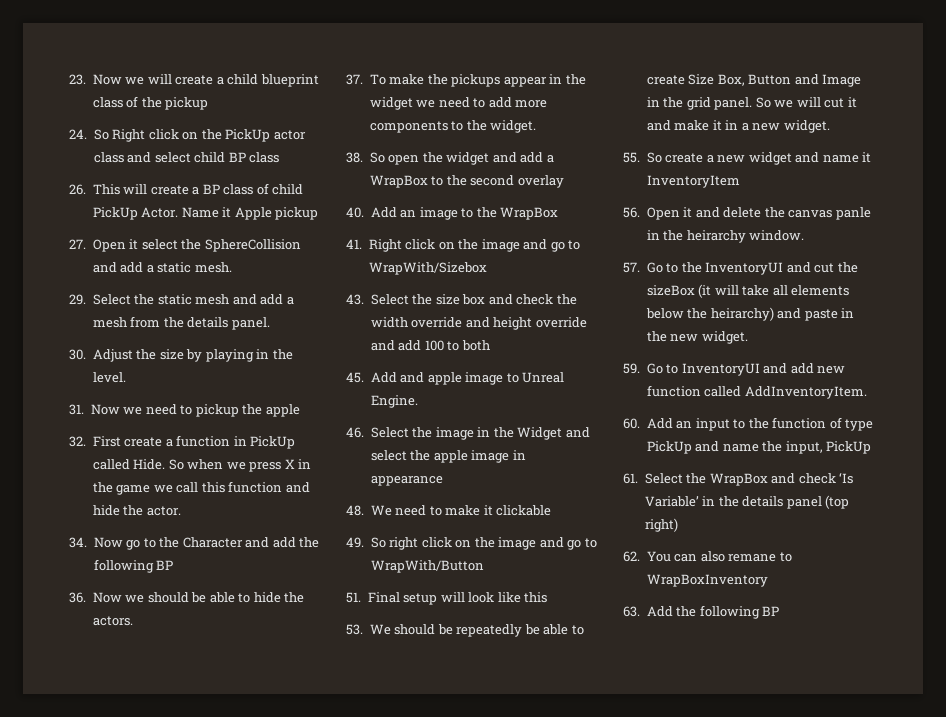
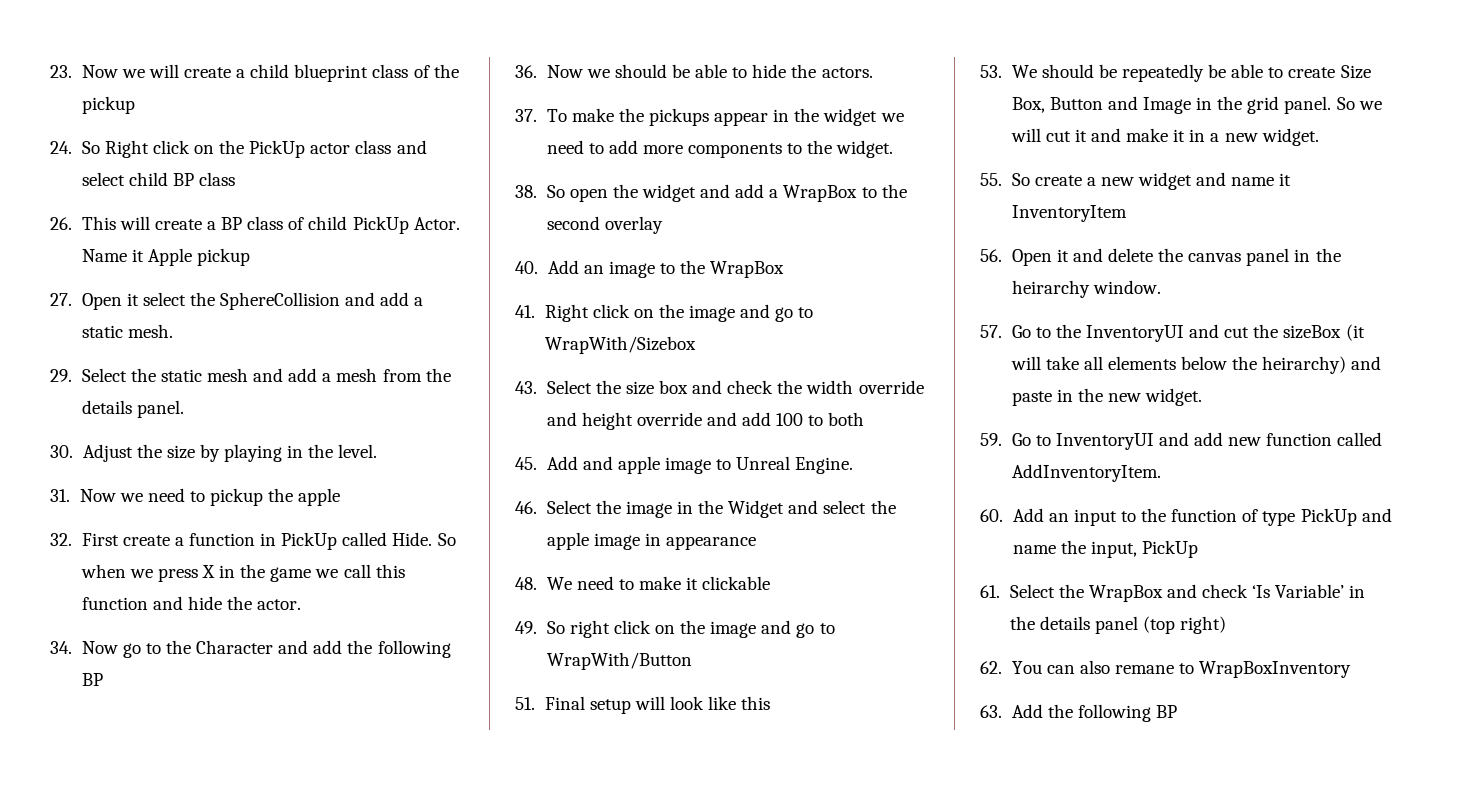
- 56. Open it and delete the canvas panle in the heirarchy window.
+ 56. Open it and delete the canvas panel in the heirarchy window.

